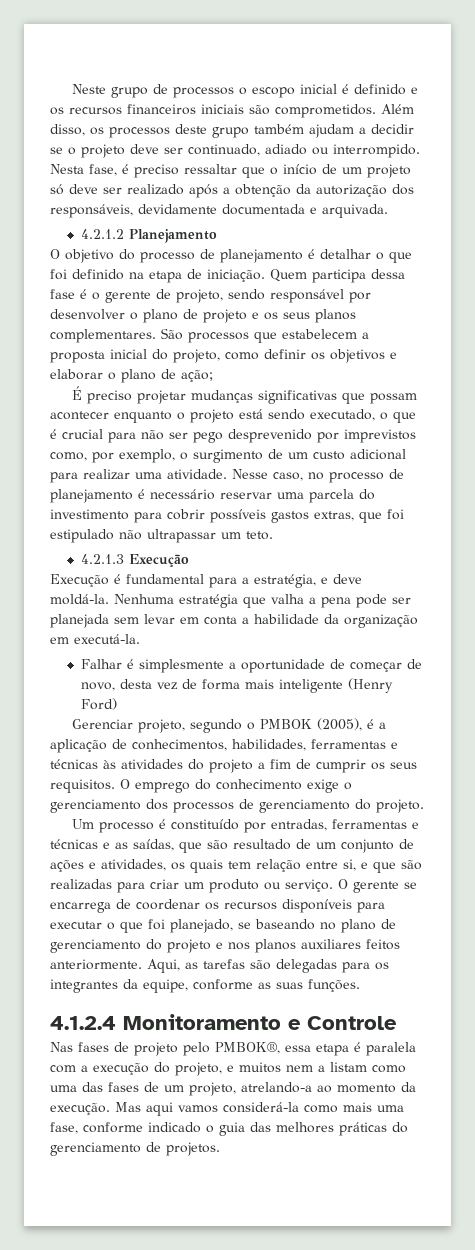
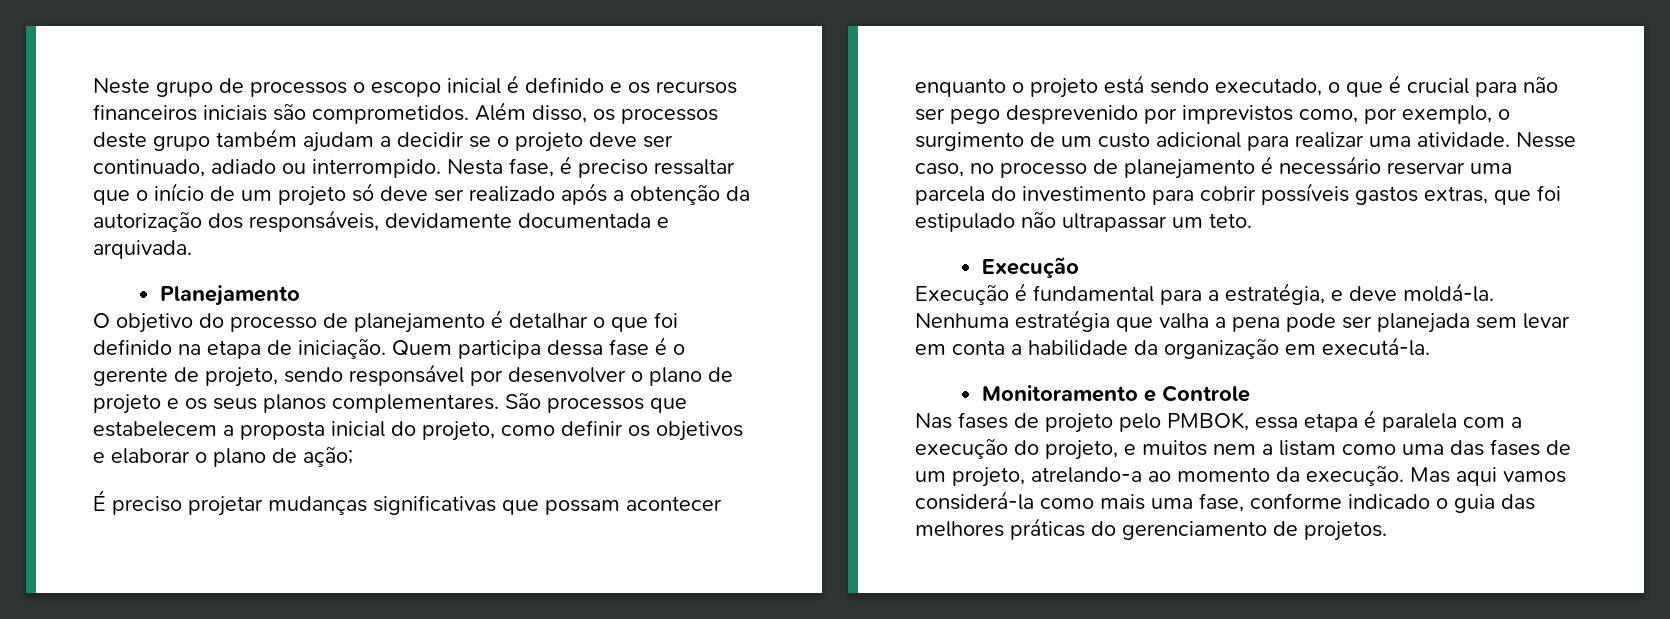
- 4.2.1.2 Planejamento
+ Planejamento
  Nesse caso, no processo de planejamento é necessário reservar uma parcela do investimento para cobrir possíveis gastos extras, que foi estipulado não ultrapassar um teto.
- 4.2.1.3 Execução
+ Execução
- Falhar é simplesmente a oportunidade de começar de novo, desta vez de forma mais inteligente (Henry Ford)
- Gerenciar projeto, segundo o PMBOK (2005), é a aplicação de conhecimentos, habilidades, ferramentas e técnicas às atividades do projeto a fim de cumprir os seus requisitos. O emprego do conhecimento exige o gerenciamento dos processos de gerenciamento do projeto.
- Um processo é constituído por entradas, ferramentas e técnicas e as saídas, que são resultado de um conjunto de ações e atividades, os quais tem relação entre si, e que são realizadas para criar um produto ou serviço. O gerente se encarrega de coordenar os recursos disponíveis para executar o que foi planejado, se baseando no plano de gerenciamento do projeto e nos planos auxiliares feitos anteriormente. Aqui, as tarefas são delegadas para os integrantes da equipe, conforme as suas funções.
- 4.1.2.4 Monitoramento e Controle
+ Monitoramento e Controle
- Nas fases de projeto pelo PMBOK®, essa etapa é paralela com a execução do projeto, e muitos nem a listam como uma das fases de um projeto, atrelando-a ao momento da execução.
+ Nas fases de projeto pelo PMBOK, essa etapa é paralela com a execução do projeto, e muitos nem a listam como uma das fases de um projeto, atrelando-a ao momento da execução.

